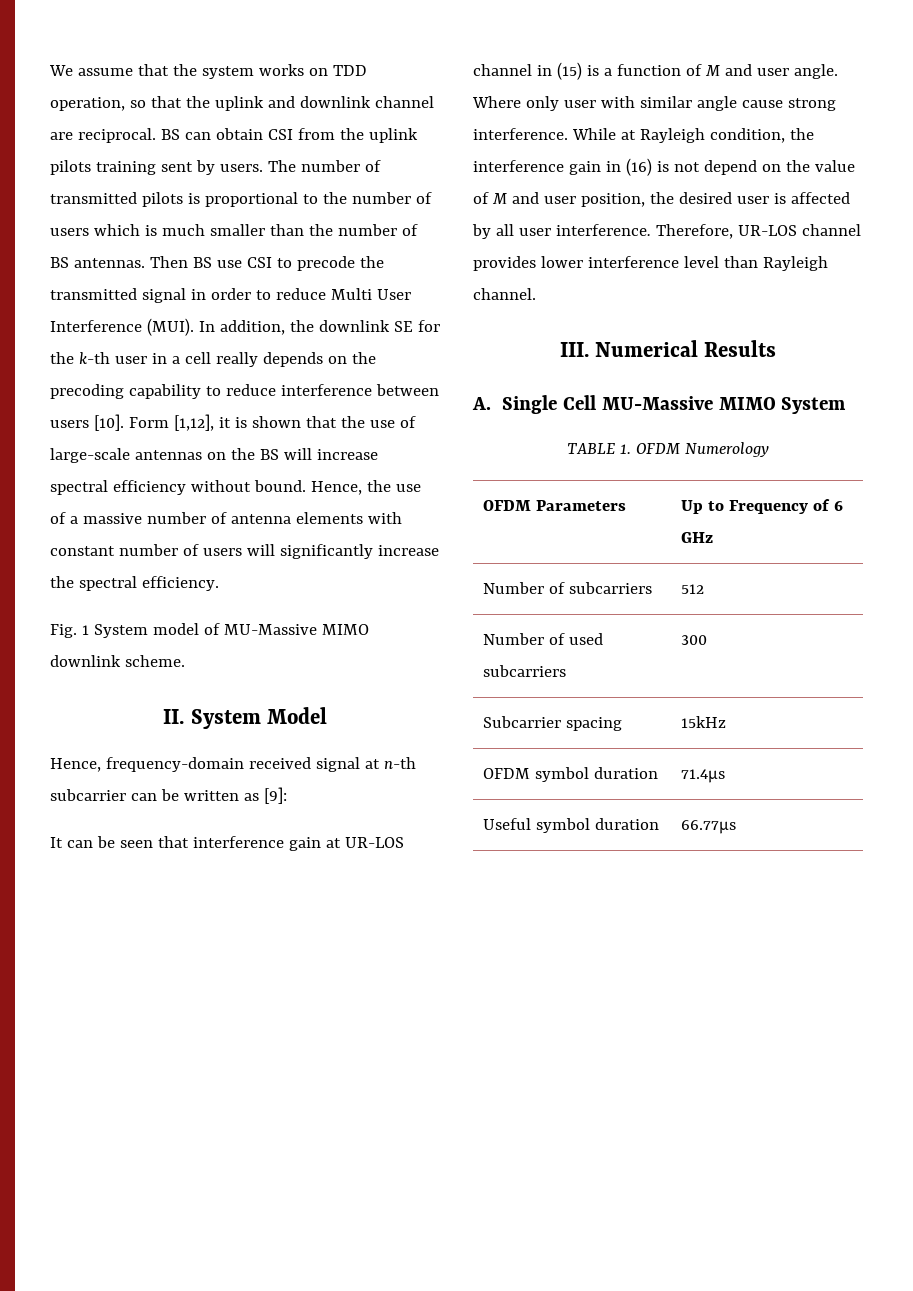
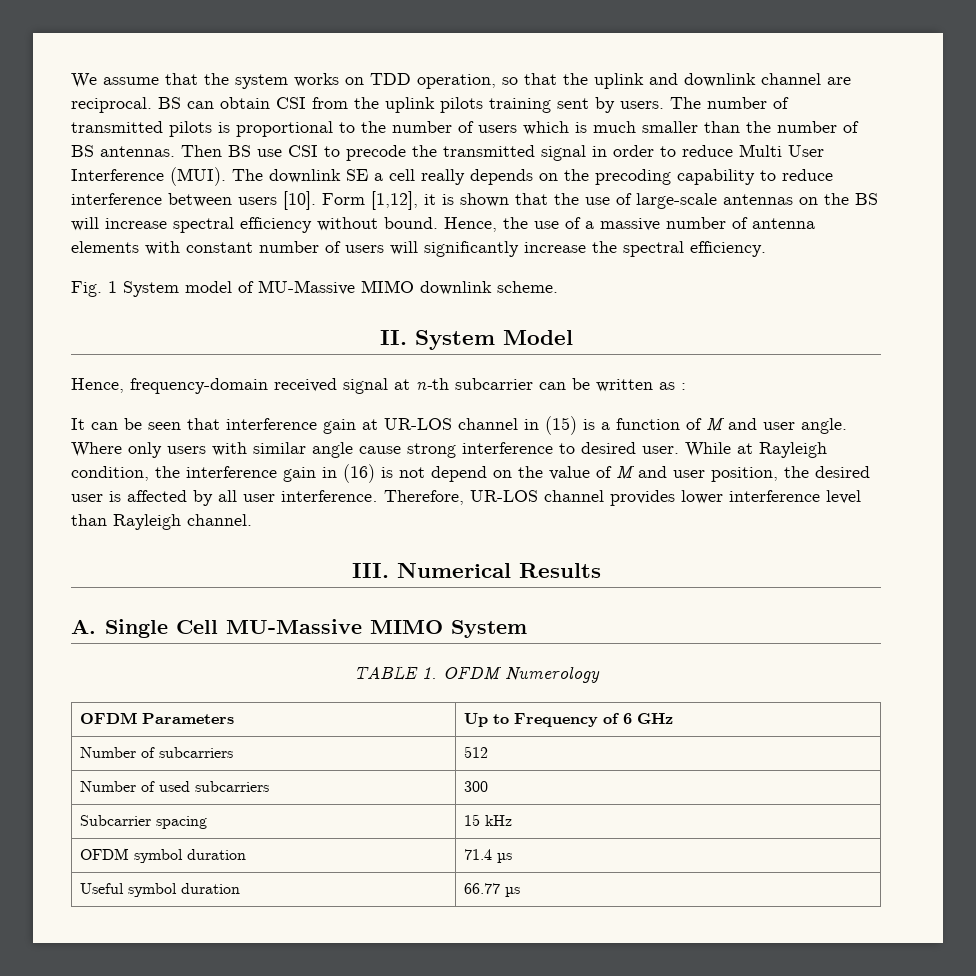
- In addition, the downlink SE for the k-th user in a cell really depends on the precoding capability to reduce interference between users [10].
+ The downlink SE a cell really depends on the precoding capability to reduce interference between users [10].
- Hence, frequency-domain received signal at n-th subcarrier can be written as [9]:
+ Hence, frequency-domain received signal at n-th subcarrier can be written as :
- Where only user with similar angle cause strong interference.
+ Where only users with similar angle cause strong interference to desired user.
- Subcarrier spacing | 15kHz
+ Subcarrier spacing | 15 kHz
- OFDM symbol duration | 71.4µs
+ OFDM symbol duration | 71.4 µs
- Useful symbol duration | 66.77µs
+ Useful symbol duration | 66.77 µs

